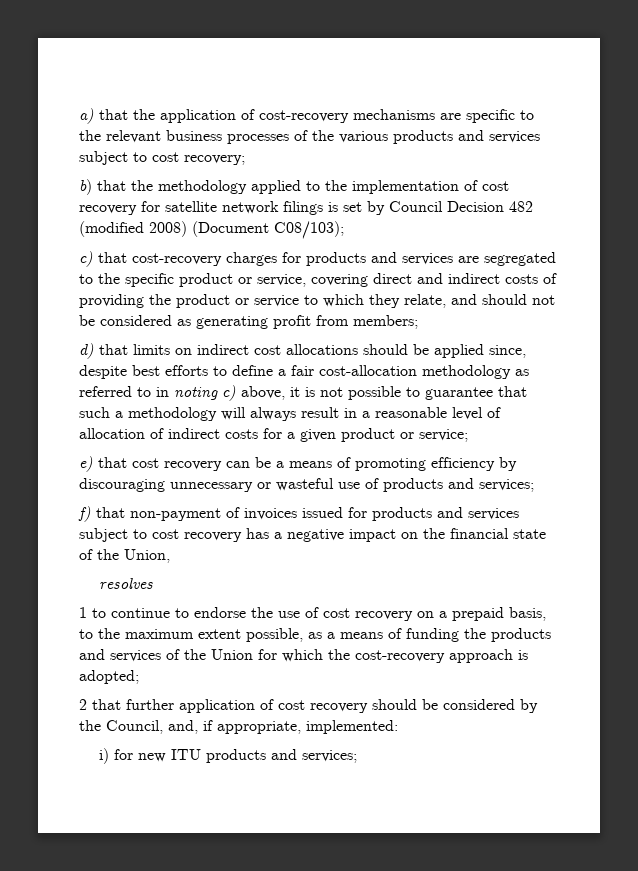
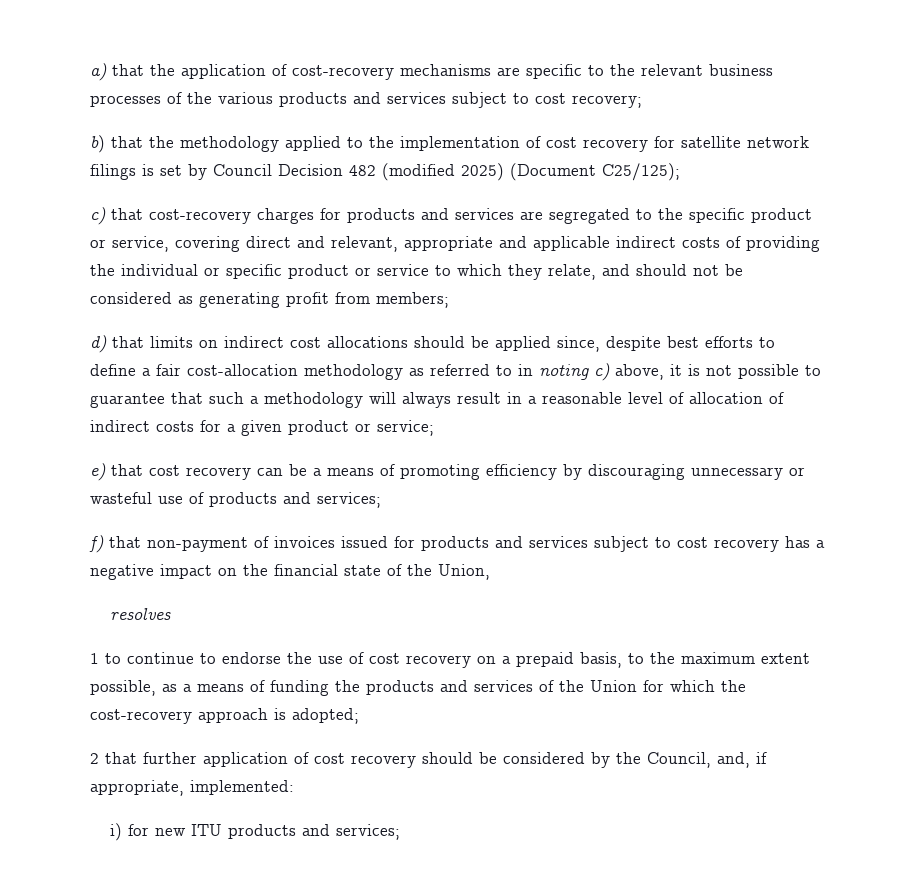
- b) that the methodology applied to the implementation of cost recovery for satellite network filings is set by Council Decision 482 (modified 2008) (Document C08/103);
+ b) that the methodology applied to the implementation of cost recovery for satellite network filings is set by Council Decision 482 (modified 2025) (Document C25/125);
- c) that cost-recovery charges for products and services are segregated to the specific product or service, covering direct and indirect costs of providing the product or service to which they relate, and should not be considered as generating profit from members;
+ c) that cost-recovery charges for products and services are segregated to the specific product or service, covering direct and relevant, appropriate and applicable indirect costs of providing the individual or specific product or service to which they relate, and should not be considered as generating profit from members;

